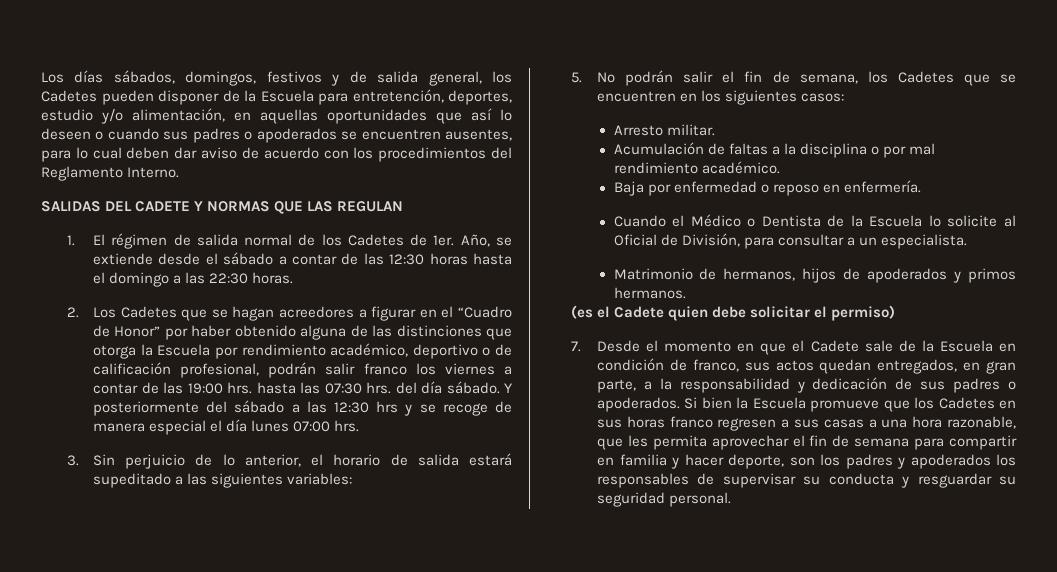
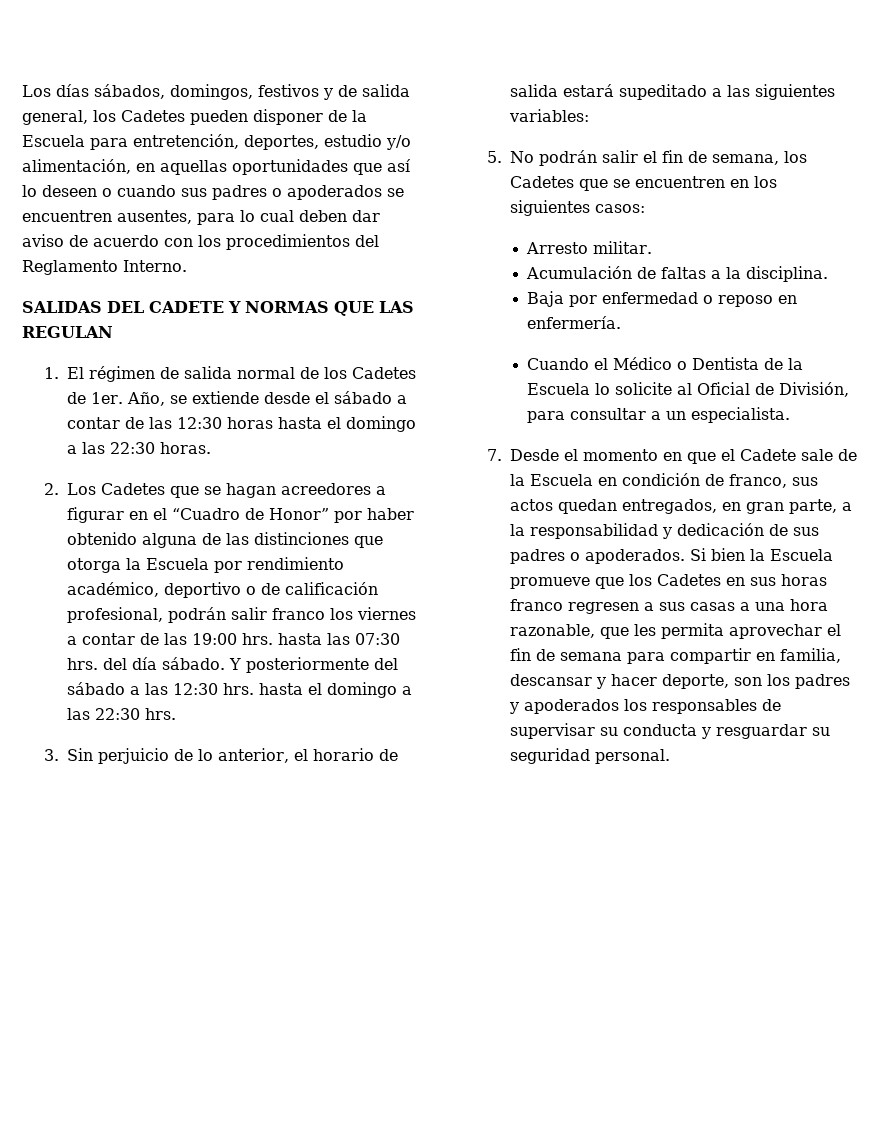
- Y posteriormente del sábado a las 12:30 hrs y se recoge de manera especial el día lunes 07:00 hrs.
+ Y posteriormente del sábado a las 12:30 hrs. hasta el domingo a las 22:30 hrs.
- Acumulación de faltas a la disciplina o por mal rendimiento académico.
+ Acumulación de faltas a la disciplina.
- Matrimonio de hermanos, hijos de apoderados y primos hermanos.
- (es el Cadete quien debe solicitar el permiso)
- Si bien la Escuela promueve que los Cadetes en sus horas franco regresen a sus casas a una hora razonable, que les permita aprovechar el fin de semana para compartir en familia y hacer deporte, son los padres y apoderados los responsables de supervisar su conducta y resguardar su seguridad personal.
+ Si bien la Escuela promueve que los Cadetes en sus horas franco regresen a sus casas a una hora razonable, que les permita aprovechar el fin de semana para compartir en familia, descansar y hacer deporte, son los padres y apoderados los responsables de supervisar su conducta y resguardar su seguridad personal.

